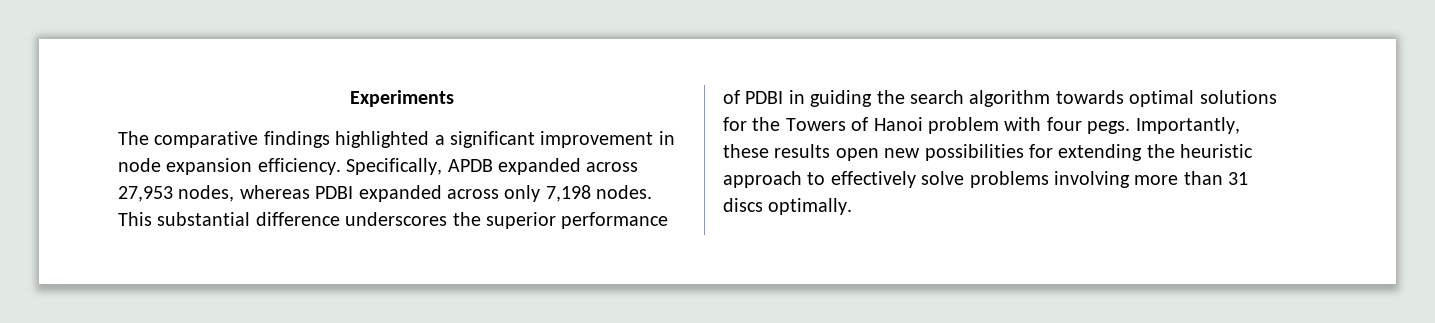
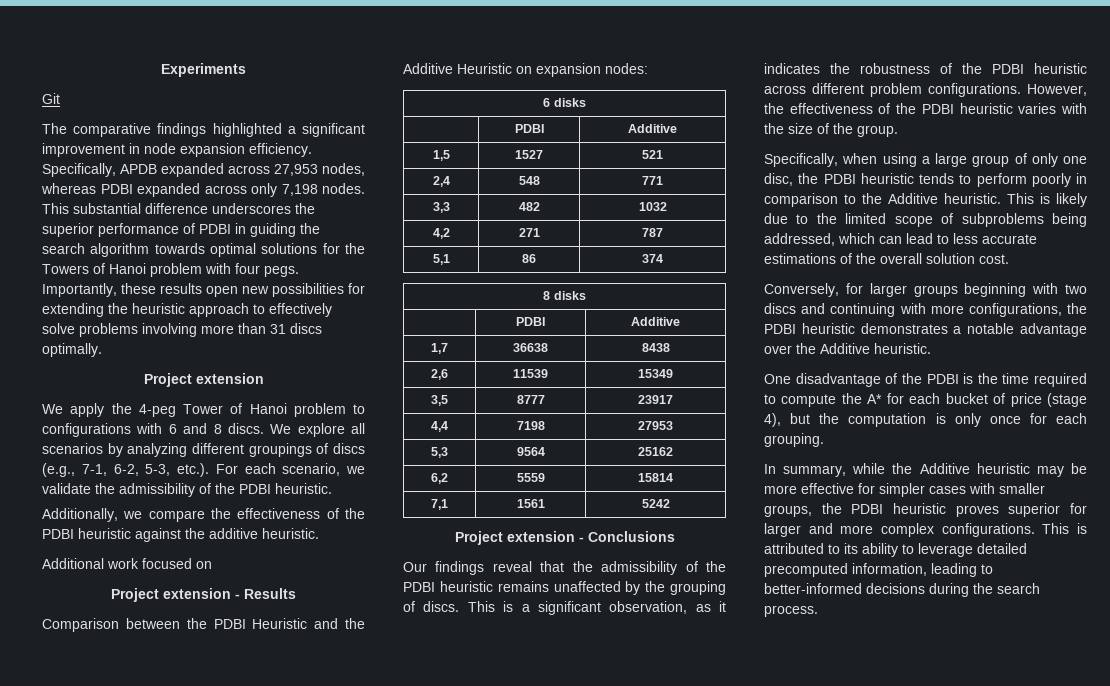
+ Git
  Importantly, these results open new possibilities for extending the heuristic approach to effectively solve problems involving more than 31 discs optimally.
+ Project extension
+ We apply the 4-peg Tower of Hanoi problem to configurations with 6 and 8 discs. We explore all scenarios by analyzing different groupings of discs (e.g., 7-1, 6-2, 5-3, etc.). For each scenario, we validate the admissibility of the PDBI heuristic.
+ Additionally, we compare the effectiveness of the PDBI heuristic against the additive heuristic.
+ Additional work focused on
+ Project extension - Results
+ Comparison between the PDBI Heuristic and the Additive Heuristic on expansion nodes:
+ 6 disks
+ | PDBI | Additive
+ 1,5 | 1527 | 521
+ 2,4 | 548 | 771
+ 3,3 | 482 | 1032
+ 4,2 | 271 | 787
+ 5,1 | 86 | 374
+ 8 disks
+ | PDBI | Additive
+ 1,7 | 36638 | 8438
+ 2,6 | 11539 | 15349
+ 3,5 | 8777 | 23917
+ 4,4 | 7198 | 27953
+ 5,3 | 9564 | 25162
+ 6,2 | 5559 | 15814
+ 7,1 | 1561 | 5242
+ Project extension - Conclusions
+ Our findings reveal that the admissibility of the PDBI heuristic remains unaffected by the grouping of discs. This is a significant observation, as it indicates the robustness of the PDBI heuristic across different problem configurations. However, the effectiveness of the PDBI heuristic varies with the size of the group.
+ Specifically, when using a large group of only one disc, the PDBI heuristic tends to perform poorly in comparison to the Additive heuristic. This is likely due to the limited scope of subproblems being addressed, which can lead to less accurate estimations of the overall solution cost.
+ Conversely, for larger groups beginning with two discs and continuing with more configurations, the PDBI heuristic demonstrates a notable advantage over the Additive heuristic.
+ One disadvantage of the PDBI is the time required to compute the A* for each bucket of price (stage 4), but the computation is only once for each grouping.
+ In summary, while the Additive heuristic may be more effective for simpler cases with smaller groups, the PDBI heuristic proves superior for larger and more complex configurations. This is attributed to its ability to leverage detailed precomputed information, leading to better-informed decisions during the search process.

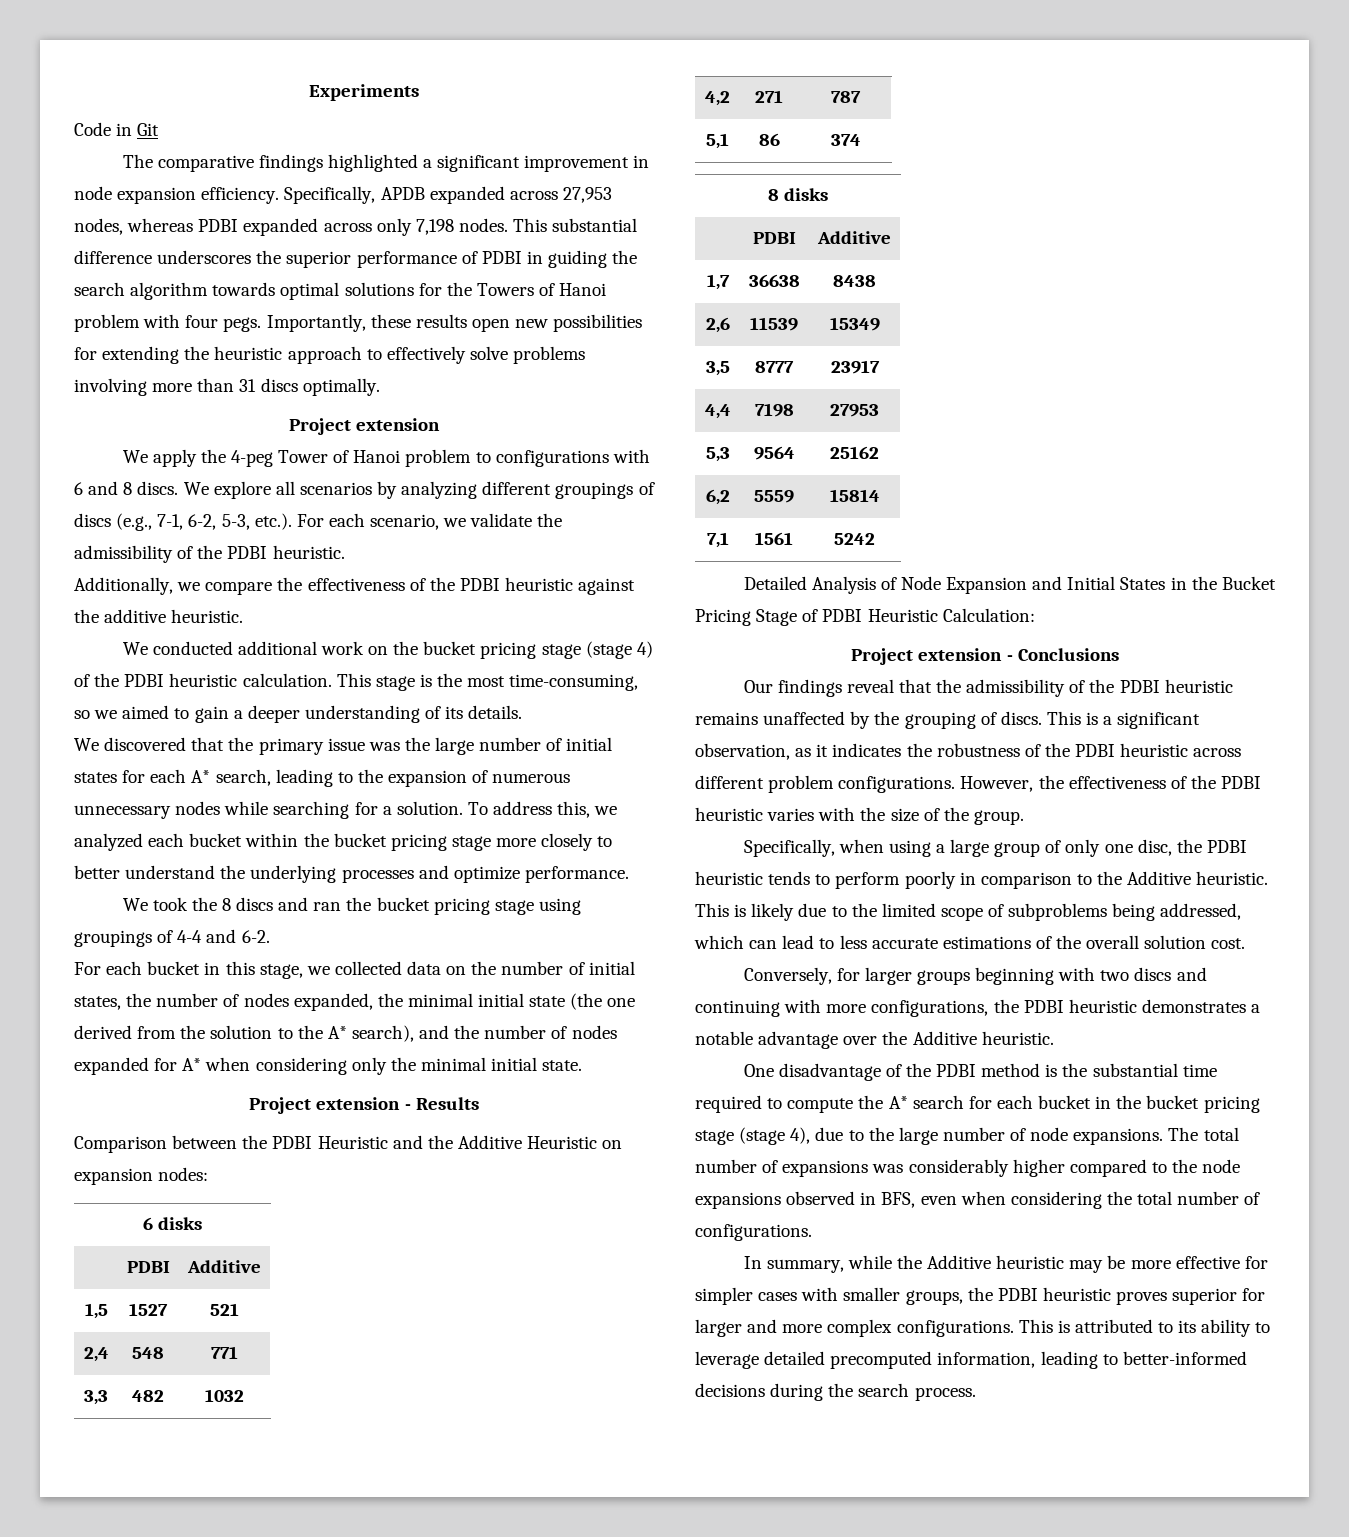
- Git
+ Code in Git
- Additional work focused on
+ We conducted additional work on the bucket pricing stage (stage 4) of the PDBI heuristic calculation. This stage is the most time-consuming, so we aimed to gain a deeper understanding of its details.
+ We discovered that the primary issue was the large number of initial states for each A* search, leading to the expansion of numerous unnecessary nodes while searching for a solution. To address this, we analyzed each bucket within the bucket pricing stage more closely to better understand the underlying processes and optimize performance.
+ We took the 8 discs and ran the bucket pricing stage using groupings of 4-4 and 6-2.
+ For each bucket in this stage, we collected data on the number of initial states, the number of nodes expanded, the minimal initial state (the one derived from the solution to the A* search), and the number of nodes expanded for A* when considering only the minimal initial state.
+ Detailed Analysis of Node Expansion and Initial States in the Bucket Pricing Stage of PDBI Heuristic Calculation:
- One disadvantage of the PDBI is the time required to compute the A* for each bucket of price (stage 4), but the computation is only once for each grouping.
+ One disadvantage of the PDBI method is the substantial time required to compute the A* search for each bucket in the bucket pricing stage (stage 4), due to the large number of node expansions. The total number of expansions was considerably higher compared to the node expansions observed in BFS, even when considering the total number of configurations.

